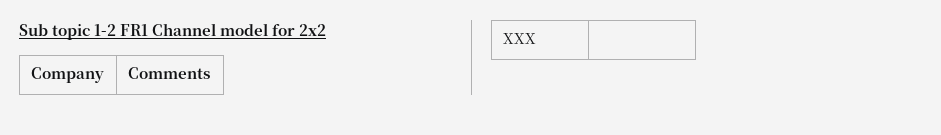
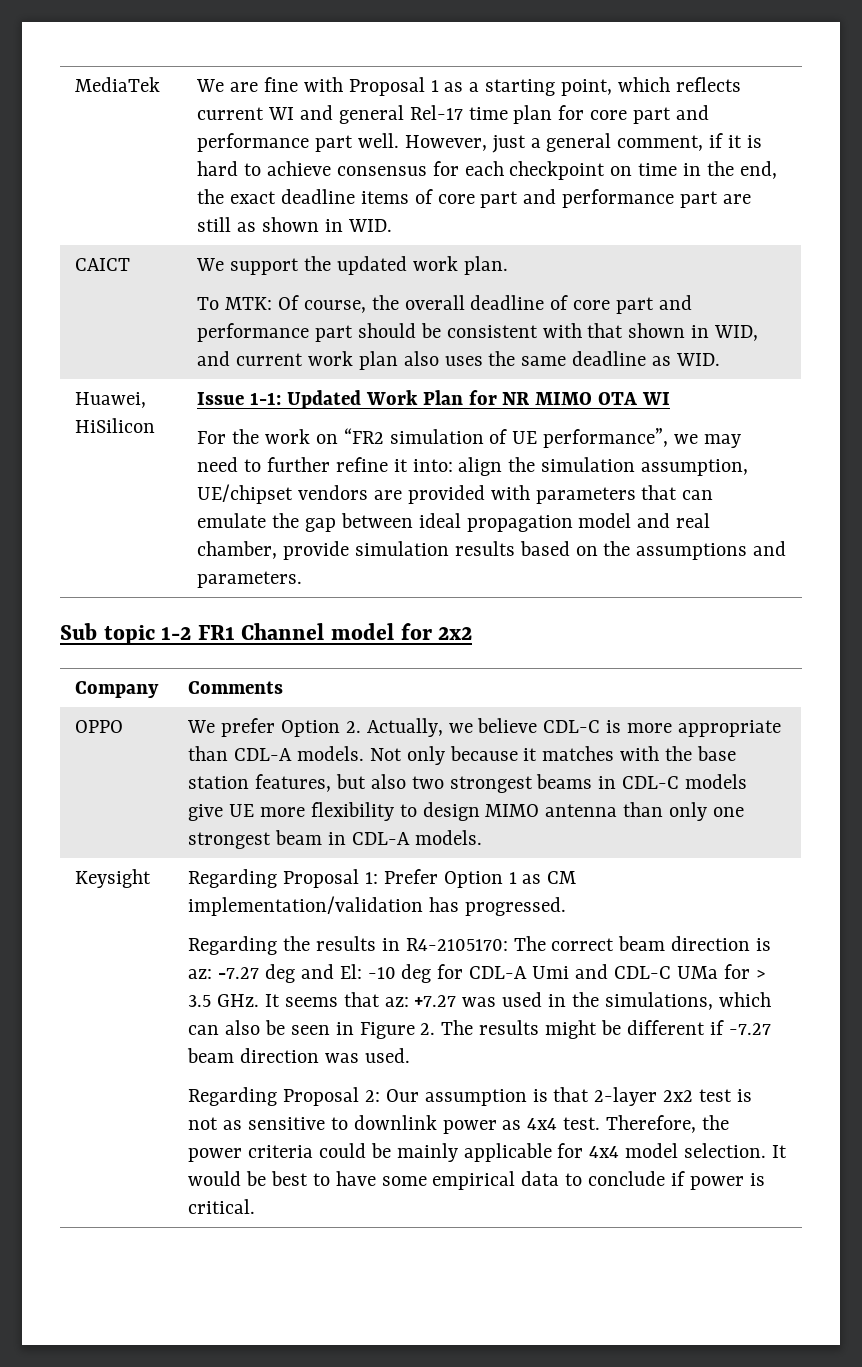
+ MediaTek | We are fine with Proposal 1 as a starting point, which reflects current WI and general Rel-17 time plan for core part and performance part well. However, just a general comment, if it is hard to achieve consensus for each checkpoint on time in the end, the exact deadline items of core part and performance part are still as shown in WID.
+ CAICT | We support the updated work plan.
+ To MTK: Of course, the overall deadline of core part and performance part should be consistent with that shown in WID, and current work plan also uses the same deadline as WID.
+ Huawei, HiSilicon | Issue 1-1: Updated Work Plan for NR MIMO OTA WI
+ For the work on “FR2 simulation of UE performance”, we may need to further refine it into: align the simulation assumption, UE/chipset vendors are provided with parameters that can emulate the gap between ideal propagation model and real chamber, provide simulation results based on the assumptions and parameters.
- XXX
+ OPPO | We prefer Option 2. Actually, we believe CDL-C is more appropriate than CDL-A models. Not only because it matches with the base station features, but also two strongest beams in CDL-C models give UE more flexibility to design MIMO antenna than only one strongest beam in CDL-A models.
+ Keysight | Regarding Proposal 1: Prefer Option 1 as CM implementation/validation has progressed.
+ Regarding the results in R4-2105170: The correct beam direction is az: -7.27 deg and El: -10 deg for CDL-A Umi and CDL-C UMa for > 3.5 GHz. It seems that az: +7.27 was used in the simulations, which can also be seen in Figure 2. The results might be different if -7.27 beam direction was used.
+ Regarding Proposal 2: Our assumption is that 2-layer 2x2 test is not as sensitive to downlink power as 4x4 test. Therefore, the power criteria could be mainly applicable for 4x4 model selection. It would be best to have some empirical data to conclude if power is critical.

